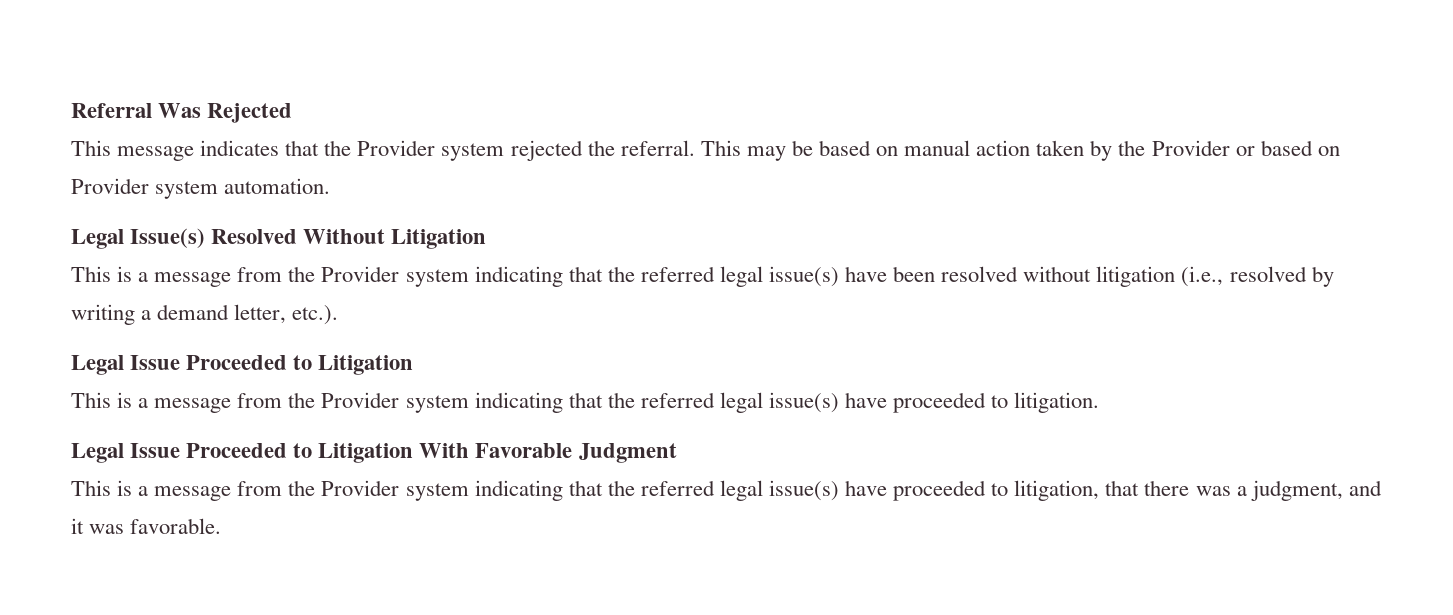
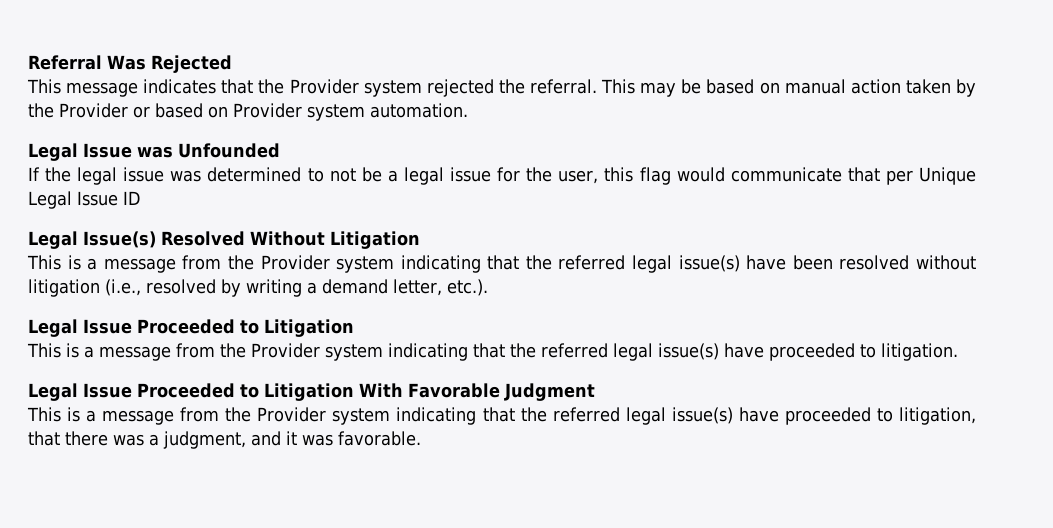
+ Legal Issue was Unfounded
+ If the legal issue was determined to not be a legal issue for the user, this flag would communicate that per Unique Legal Issue ID

